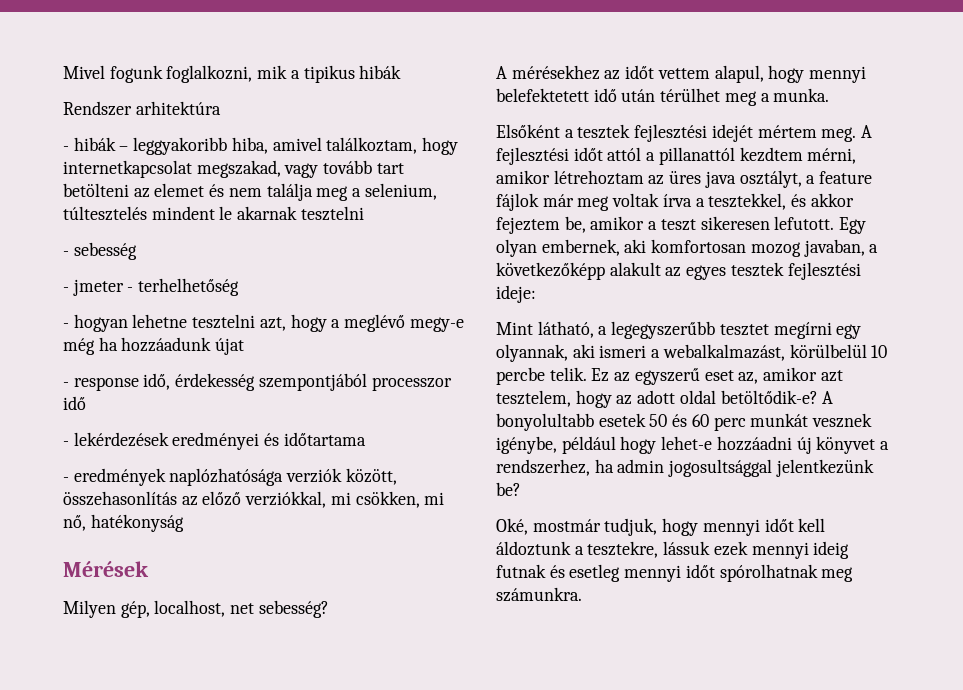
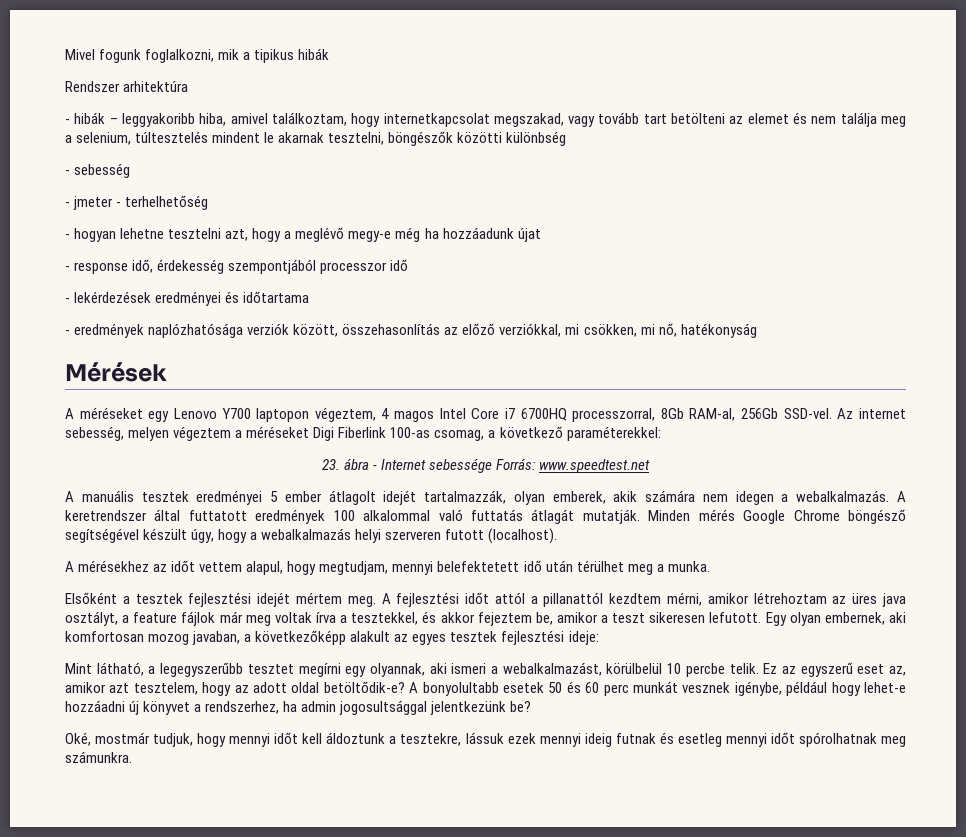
- - hibák – leggyakoribb hiba, amivel találkoztam, hogy internetkapcsolat megszakad, vagy tovább tart betölteni az elemet és nem találja meg a selenium, túltesztelés mindent le akarnak tesztelni
+ - hibák – leggyakoribb hiba, amivel találkoztam, hogy internetkapcsolat megszakad, vagy tovább tart betölteni az elemet és nem találja meg a selenium, túltesztelés mindent le akarnak tesztelni, böngészők közötti különbség
- Milyen gép, localhost, net sebesség?
+ A méréseket egy Lenovo Y700 laptopon végeztem, 4 magos Intel Core i7 6700HQ processzorral, 8Gb RAM-al, 256Gb SSD-vel. Az internet sebesség, melyen végeztem a méréseket Digi Fiberlink 100-as csomag, a következő paraméterekkel:
+ 23. ábra - Internet sebessége Forrás: www.speedtest.net
+ A manuális tesztek eredményei 5 ember átlagolt idejét tartalmazzák, olyan emberek, akik számára nem idegen a webalkalmazás. A keretrendszer által futtatott eredmények 100 alkalommal való futtatás átlagát mutatják. Minden mérés Google Chrome böngésző segítségével készült úgy, hogy a webalkalmazás helyi szerveren futott (localhost).
- A mérésekhez az időt vettem alapul, hogy mennyi belefektetett idő után térülhet meg a munka.
+ A mérésekhez az időt vettem alapul, hogy megtudjam, mennyi belefektetett idő után térülhet meg a munka.

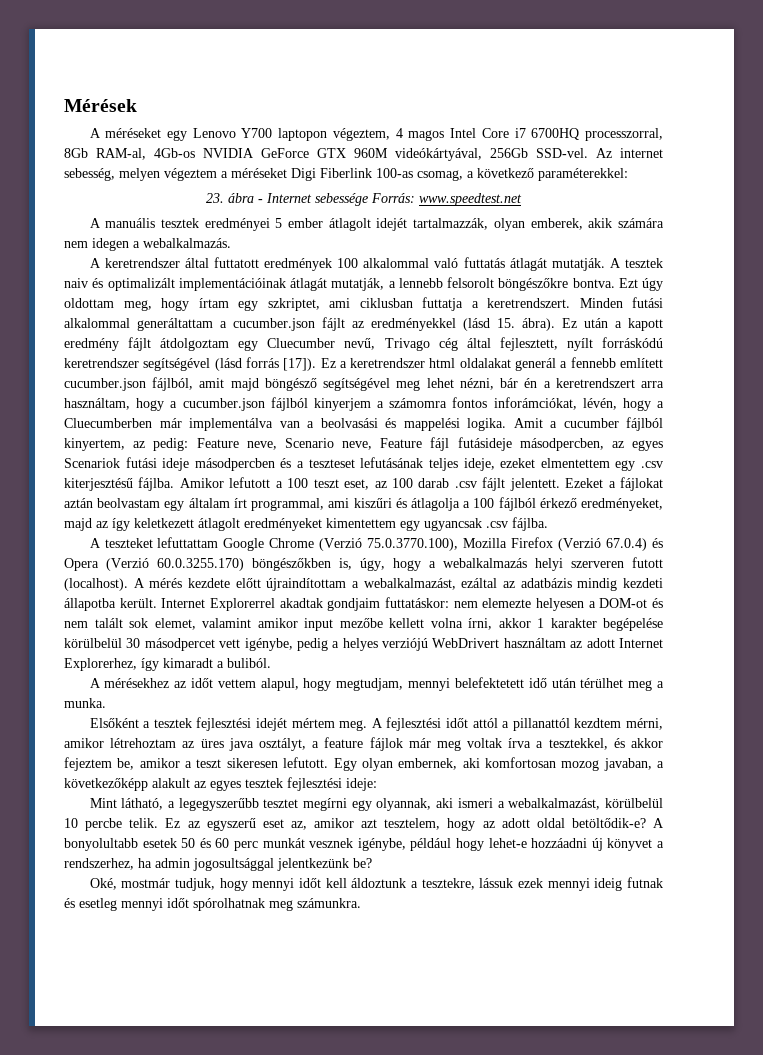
- Mivel fogunk foglalkozni, mik a tipikus hibák
- Rendszer arhitektúra
- - hibák – leggyakoribb hiba, amivel találkoztam, hogy internetkapcsolat megszakad, vagy tovább tart betölteni az elemet és nem találja meg a selenium, túltesztelés mindent le akarnak tesztelni, böngészők közötti különbség
- - sebesség
- - jmeter - terhelhetőség
- - hogyan lehetne tesztelni azt, hogy a meglévő megy-e még ha hozzáadunk újat
- - response idő, érdekesség szempontjából processzor idő
- - lekérdezések eredményei és időtartama
- - eredmények naplózhatósága verziók között, összehasonlítás az előző verziókkal, mi csökken, mi nő, hatékonyság
- A méréseket egy Lenovo Y700 laptopon végeztem, 4 magos Intel Core i7 6700HQ processzorral, 8Gb RAM-al, 256Gb SSD-vel.
+ A méréseket egy Lenovo Y700 laptopon végeztem, 4 magos Intel Core i7 6700HQ processzorral, 8Gb RAM-al, 4Gb-os NVIDIA GeForce GTX 960M videókártyával, 256Gb SSD-vel.
- A manuális tesztek eredményei 5 ember átlagolt idejét tartalmazzák, olyan emberek, akik számára nem idegen a webalkalmazás. A keretrendszer által futtatott eredmények 100 alkalommal való futtatás átlagát mutatják.
+ A manuális tesztek eredményei 5 ember átlagolt idejét tartalmazzák, olyan emberek, akik számára nem idegen a webalkalmazás.
+ A keretrendszer által futtatott eredmények 100 alkalommal való futtatás átlagát mutatják.
- Minden mérés Google Chrome böngésző segítségével készült úgy, hogy a webalkalmazás helyi szerveren futott (localhost).
+ A tesztek naiv és optimalizált implementációinak átlagát mutatják, a lennebb felsorolt böngészőkre bontva. Ezt úgy oldottam meg, hogy írtam egy szkriptet, ami ciklusban futtatja a keretrendszert. Minden futási alkalommal generáltattam a cucumber.json fájlt az eredményekkel (lásd 15. ábra). Ez után a kapott eredmény fájlt átdolgoztam egy Cluecumber nevű, Trivago cég által fejlesztett, nyílt forráskódú keretrendszer segítségével (lásd forrás [17]). Ez a keretrendszer html oldalakat generál a fennebb említett cucumber.json fájlból, amit majd böngésző segítségével meg lehet nézni, bár én a keretrendszert arra használtam, hogy a cucumber.json fájlból kinyerjem a számomra fontos inforámciókat, lévén, hogy a Cluecumberben már implementálva van a beolvasási és mappelési logika. Amit a cucumber fájlból kinyertem, az pedig: Feature neve, Scenario neve, Feature fájl futásideje másodpercben, az egyes Scenariok futási ideje másodpercben és a teszteset lefutásának teljes ideje, ezeket elmentettem egy .csv kiterjesztésű fájlba. Amikor lefutott a 100 teszt eset, az 100 darab .csv fájlt jelentett. Ezeket a fájlokat aztán beolvastam egy általam írt programmal, ami kiszűri és átlagolja a 100 fájlból érkező eredményeket, majd az így keletkezett átlagolt eredményeket kimentettem egy ugyancsak .csv fájlba.
+ A teszteket lefuttattam Google Chrome (Verzió 75.0.3770.100), Mozilla Firefox (Verzió 67.0.4) és Opera (Verzió 60.0.3255.170) böngészőkben is, úgy, hogy a webalkalmazás helyi szerveren futott (localhost). A mérés kezdete előtt újraindítottam a webalkalmazást, ezáltal az adatbázis mindig kezdeti állapotba került. Internet Explorerrel akadtak gondjaim futtatáskor: nem elemezte helyesen a DOM-ot és nem talált sok elemet, valamint amikor input mezőbe kellett volna írni, akkor 1 karakter begépelése körülbelül 30 másodpercet vett igénybe, pedig a helyes verziójú WebDrivert használtam az adott Internet Explorerhez, így kimaradt a buliból.

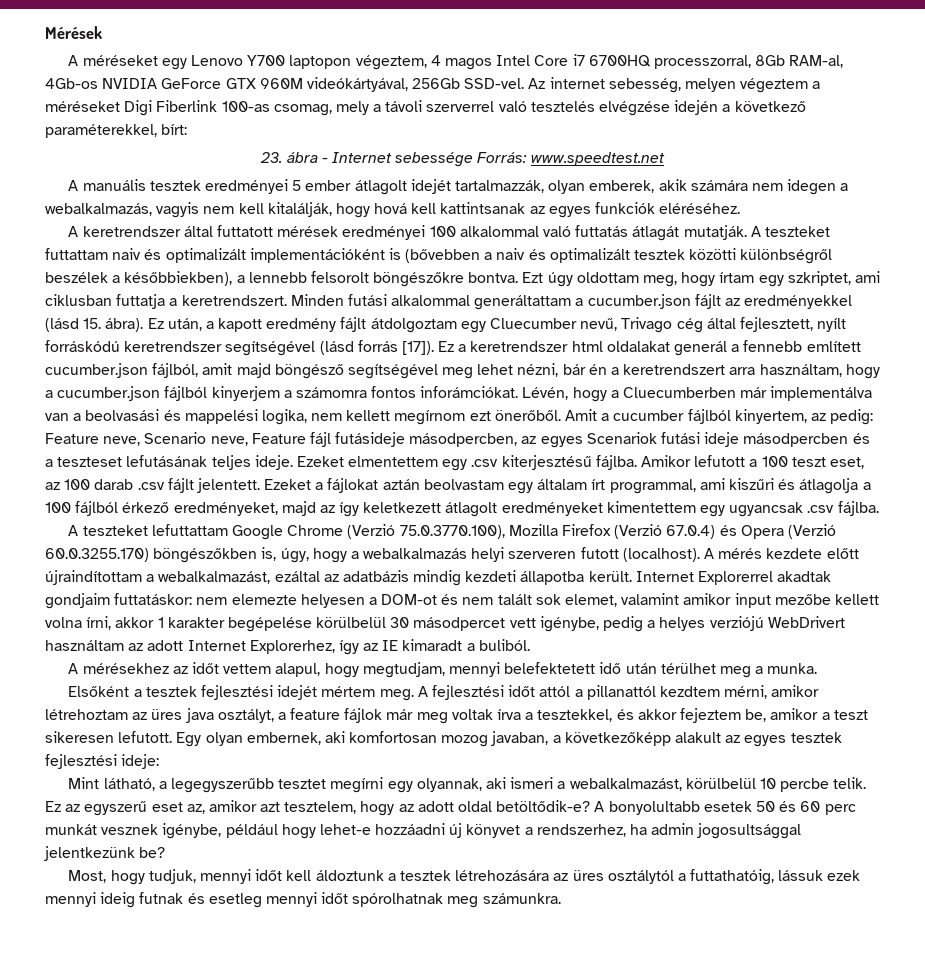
- Az internet sebesség, melyen végeztem a méréseket Digi Fiberlink 100-as csomag, a következő paraméterekkel:
+ Az internet sebesség, melyen végeztem a méréseket Digi Fiberlink 100-as csomag, mely a távoli szerverrel való tesztelés elvégzése idején a következő paraméterekkel, bírt:
- A manuális tesztek eredményei 5 ember átlagolt idejét tartalmazzák, olyan emberek, akik számára nem idegen a webalkalmazás.
+ A manuális tesztek eredményei 5 ember átlagolt idejét tartalmazzák, olyan emberek, akik számára nem idegen a webalkalmazás, vagyis nem kell kitalálják, hogy hová kell kattintsanak az egyes funkciók eléréséhez.
- A keretrendszer által futtatott eredmények 100 alkalommal való futtatás átlagát mutatják.
+ A keretrendszer által futtatott mérések eredményei 100 alkalommal való futtatás átlagát mutatják.
- A tesztek naiv és optimalizált implementációinak átlagát mutatják, a lennebb felsorolt böngészőkre bontva.
+ A teszteket futtattam naiv és optimalizált implementációként is (bővebben a naiv és optimalizált tesztek közötti különbségről beszélek a későbbiekben), a lennebb felsorolt böngészőkre bontva.
- Ez után a kapott eredmény fájlt átdolgoztam egy Cluecumber nevű, Trivago cég által fejlesztett, nyílt forráskódú keretrendszer segítségével (lásd forrás [17]).
+ Ez után, a kapott eredmény fájlt átdolgoztam egy Cluecumber nevű, Trivago cég által fejlesztett, nyílt forráskódú keretrendszer segítségével (lásd forrás [17]).
- Ez a keretrendszer html oldalakat generál a fennebb említett cucumber.json fájlból, amit majd böngésző segítségével meg lehet nézni, bár én a keretrendszert arra használtam, hogy a cucumber.json fájlból kinyerjem a számomra fontos inforámciókat, lévén, hogy a Cluecumberben már implementálva van a beolvasási és mappelési logika.
+ Ez a keretrendszer html oldalakat generál a fennebb említett cucumber.json fájlból, amit majd böngésző segítségével meg lehet nézni, bár én a keretrendszert arra használtam, hogy a cucumber.json fájlból kinyerjem a számomra fontos inforámciókat. Lévén, hogy a Cluecumberben már implementálva van a beolvasási és mappelési logika, nem kellett megírnom ezt önerőből.
- Amit a cucumber fájlból kinyertem, az pedig: Feature neve, Scenario neve, Feature fájl futásideje másodpercben, az egyes Scenariok futási ideje másodpercben és a teszteset lefutásának teljes ideje, ezeket elmentettem egy .csv kiterjesztésű fájlba.
+ Amit a cucumber fájlból kinyertem, az pedig: Feature neve, Scenario neve, Feature fájl futásideje másodpercben, az egyes Scenariok futási ideje másodpercben és a teszteset lefutásának teljes ideje. Ezeket elmentettem egy .csv kiterjesztésű fájlba.
- Internet Explorerrel akadtak gondjaim futtatáskor: nem elemezte helyesen a DOM-ot és nem talált sok elemet, valamint amikor input mezőbe kellett volna írni, akkor 1 karakter begépelése körülbelül 30 másodpercet vett igénybe, pedig a helyes verziójú WebDrivert használtam az adott Internet Explorerhez, így kimaradt a buliból.
+ Internet Explorerrel akadtak gondjaim futtatáskor: nem elemezte helyesen a DOM-ot és nem talált sok elemet, valamint amikor input mezőbe kellett volna írni, akkor 1 karakter begépelése körülbelül 30 másodpercet vett igénybe, pedig a helyes verziójú WebDrivert használtam az adott Internet Explorerhez, így az IE kimaradt a buliból.
- Oké, mostmár tudjuk, hogy mennyi időt kell áldoztunk a tesztekre, lássuk ezek mennyi ideig futnak és esetleg mennyi időt spórolhatnak meg számunkra.
+ Most, hogy tudjuk, mennyi időt kell áldoztunk a tesztek létrehozására az üres osztálytól a futtathatóig, lássuk ezek mennyi ideig futnak és esetleg mennyi időt spórolhatnak meg számunkra.

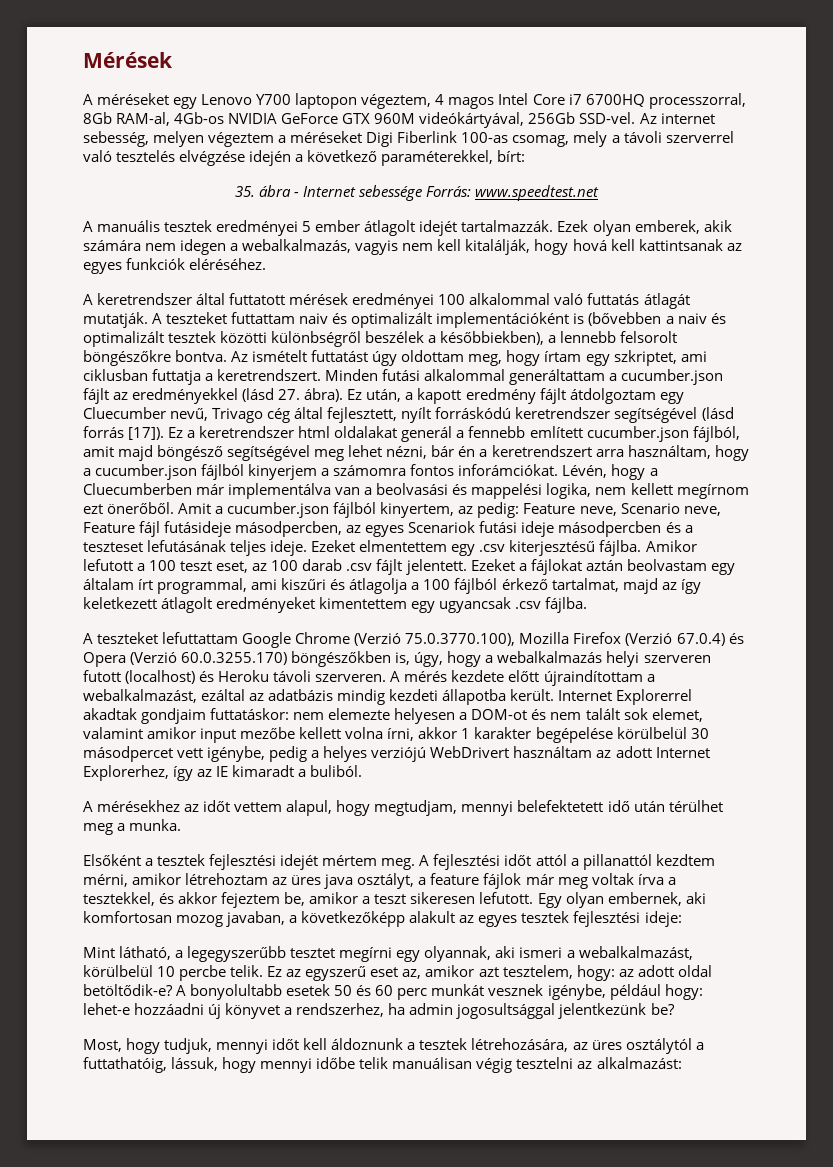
- 23. ábra - Internet sebessége Forrás: www.speedtest.net
+ 35. ábra - Internet sebessége Forrás: www.speedtest.net
- A manuális tesztek eredményei 5 ember átlagolt idejét tartalmazzák, olyan emberek, akik számára nem idegen a webalkalmazás, vagyis nem kell kitalálják, hogy hová kell kattintsanak az egyes funkciók eléréséhez.
+ A manuális tesztek eredményei 5 ember átlagolt idejét tartalmazzák. Ezek olyan emberek, akik számára nem idegen a webalkalmazás, vagyis nem kell kitalálják, hogy hová kell kattintsanak az egyes funkciók eléréséhez.
- Ezt úgy oldottam meg, hogy írtam egy szkriptet, ami ciklusban futtatja a keretrendszert.
+ Az ismételt futtatást úgy oldottam meg, hogy írtam egy szkriptet, ami ciklusban futtatja a keretrendszert.
- Minden futási alkalommal generáltattam a cucumber.json fájlt az eredményekkel (lásd 15. ábra).
+ Minden futási alkalommal generáltattam a cucumber.json fájlt az eredményekkel (lásd 27. ábra).
- Amit a cucumber fájlból kinyertem, az pedig: Feature neve, Scenario neve, Feature fájl futásideje másodpercben, az egyes Scenariok futási ideje másodpercben és a teszteset lefutásának teljes ideje.
+ Amit a cucumber.json fájlból kinyertem, az pedig: Feature neve, Scenario neve, Feature fájl futásideje másodpercben, az egyes Scenariok futási ideje másodpercben és a teszteset lefutásának teljes ideje.
- Ezeket a fájlokat aztán beolvastam egy általam írt programmal, ami kiszűri és átlagolja a 100 fájlból érkező eredményeket, majd az így keletkezett átlagolt eredményeket kimentettem egy ugyancsak .csv fájlba.
+ Ezeket a fájlokat aztán beolvastam egy általam írt programmal, ami kiszűri és átlagolja a 100 fájlból érkező tartalmat, majd az így keletkezett átlagolt eredményeket kimentettem egy ugyancsak .csv fájlba.
- A teszteket lefuttattam Google Chrome (Verzió 75.0.3770.100), Mozilla Firefox (Verzió 67.0.4) és Opera (Verzió 60.0.3255.170) böngészőkben is, úgy, hogy a webalkalmazás helyi szerveren futott (localhost).
+ A teszteket lefuttattam Google Chrome (Verzió 75.0.3770.100), Mozilla Firefox (Verzió 67.0.4) és Opera (Verzió 60.0.3255.170) böngészőkben is, úgy, hogy a webalkalmazás helyi szerveren futott (localhost) és Heroku távoli szerveren.
- Ez az egyszerű eset az, amikor azt tesztelem, hogy az adott oldal betöltődik-e?
+ Ez az egyszerű eset az, amikor azt tesztelem, hogy: az adott oldal betöltődik-e?
- A bonyolultabb esetek 50 és 60 perc munkát vesznek igénybe, például hogy lehet-e hozzáadni új könyvet a rendszerhez, ha admin jogosultsággal jelentkezünk be?
+ A bonyolultabb esetek 50 és 60 perc munkát vesznek igénybe, például hogy: lehet-e hozzáadni új könyvet a rendszerhez, ha admin jogosultsággal jelentkezünk be?
- Most, hogy tudjuk, mennyi időt kell áldoztunk a tesztek létrehozására az üres osztálytól a futtathatóig, lássuk ezek mennyi ideig futnak és esetleg mennyi időt spórolhatnak meg számunkra.
+ Most, hogy tudjuk, mennyi időt kell áldoznunk a tesztek létrehozására, az üres osztálytól a futtathatóig, lássuk, hogy mennyi időbe telik manuálisan végig tesztelni az alkalmazást:

